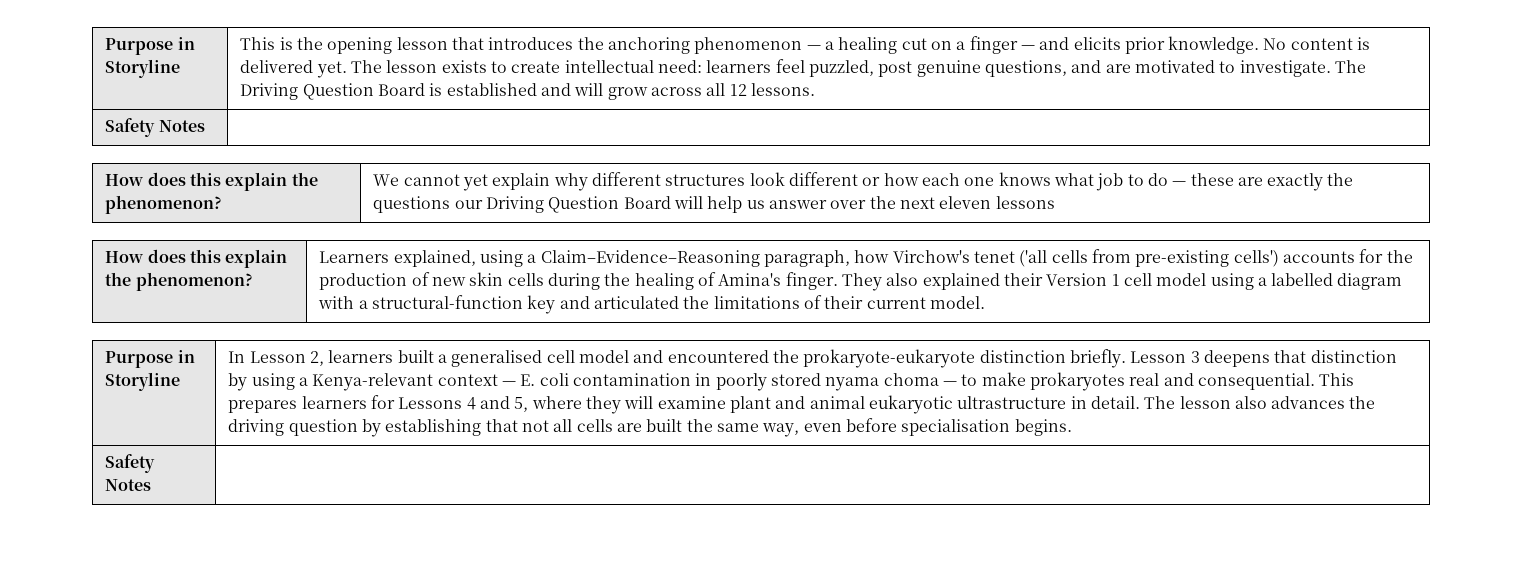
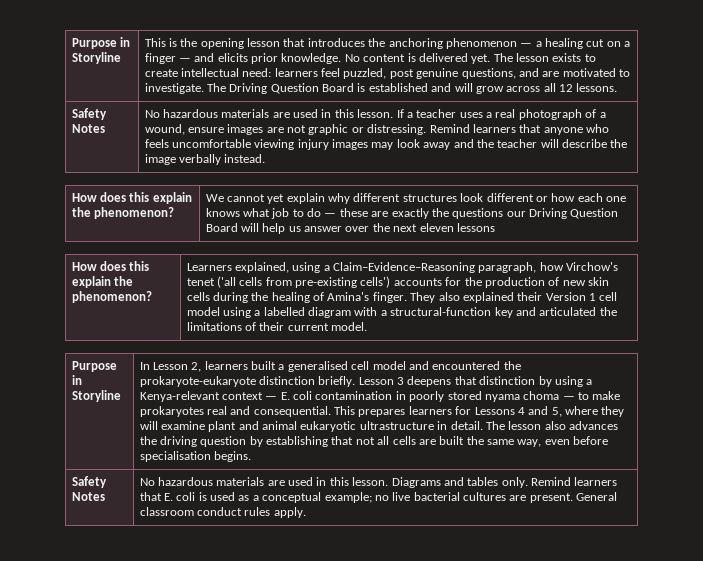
+ No hazardous materials are used in this lesson. If a teacher uses a real photograph of a wound, ensure images are not graphic or distressing. Remind learners that anyone who feels uncomfortable viewing injury images may look away and the teacher will describe the image verbally instead.
  The lesson also advances the driving question by establishing that not all cells are built the same way, even before specialisation begins.
- Safety Notes |
+ Safety Notes | No hazardous materials are used in this lesson. Diagrams and tables only. Remind learners that E. coli is used as a conceptual example; no live bacterial cultures are present. General classroom conduct rules apply.

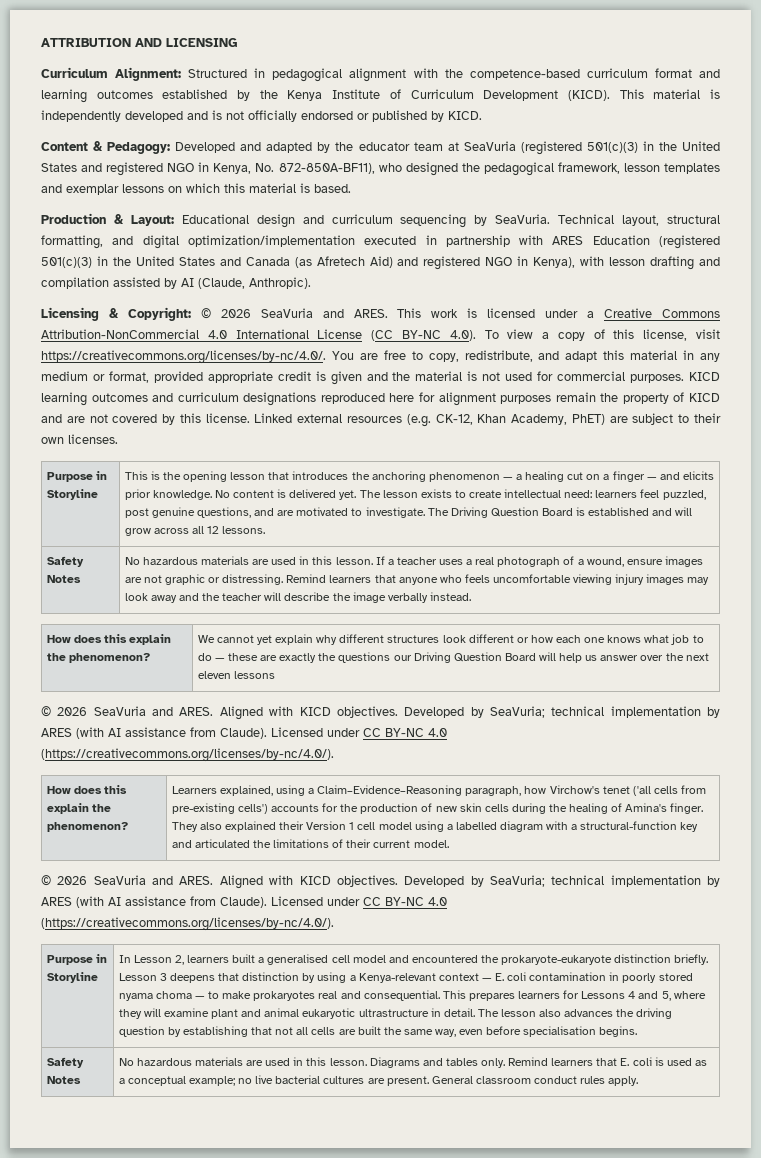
+ ATTRIBUTION AND LICENSING
+ Curriculum Alignment: Structured in pedagogical alignment with the competence-based curriculum format and learning outcomes established by the Kenya Institute of Curriculum Development (KICD). This material is independently developed and is not officially endorsed or published by KICD.
+ Content & Pedagogy: Developed and adapted by the educator team at SeaVuria (registered 501(c)(3) in the United States and registered NGO in Kenya, No. 872-850A-BF11), who designed the pedagogical framework, lesson templates and exemplar lessons on which this material is based.
+ Production & Layout: Educational design and curriculum sequencing by SeaVuria. Technical layout, structural formatting, and digital optimization/implementation executed in partnership with ARES Education (registered 501(c)(3) in the United States and Canada (as Afretech Aid) and registered NGO in Kenya), with lesson drafting and compilation assisted by AI (Claude, Anthropic).
+ Licensing & Copyright: © 2026 SeaVuria and ARES. This work is licensed under a Creative Commons Attribution-NonCommercial 4.0 International License (CC BY-NC 4.0). To view a copy of this license, visit https://creativecommons.org/licenses/by-nc/4.0/. You are free to copy, redistribute, and adapt this material in any medium or format, provided appropriate credit is given and the material is not used for commercial purposes. KICD learning outcomes and curriculum designations reproduced here for alignment purposes remain the property of KICD and are not covered by this license. Linked external resources (e.g. CK-12, Khan Academy, PhET) are subject to their own licenses.
  We cannot yet explain why different structures look different or how each one knows what job to do — these are exactly the questions our Driving Question Board will help us answer over the next eleven lessons
+ © 2026 SeaVuria and ARES. Aligned with KICD objectives. Developed by SeaVuria; technical implementation by ARES (with AI assistance from Claude). Licensed under CC BY-NC 4.0 (https://creativecommons.org/licenses/by-nc/4.0/).
  They also explained their Version 1 cell model using a labelled diagram with a structural-function key and articulated the limitations of their current model.
+ © 2026 SeaVuria and ARES. Aligned with KICD objectives. Developed by SeaVuria; technical implementation by ARES (with AI assistance from Claude). Licensed under CC BY-NC 4.0 (https://creativecommons.org/licenses/by-nc/4.0/).

